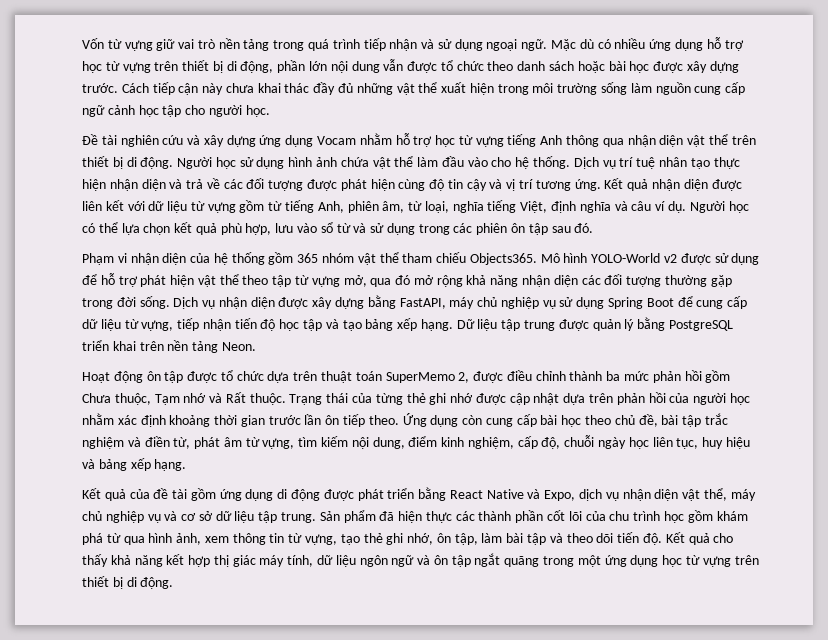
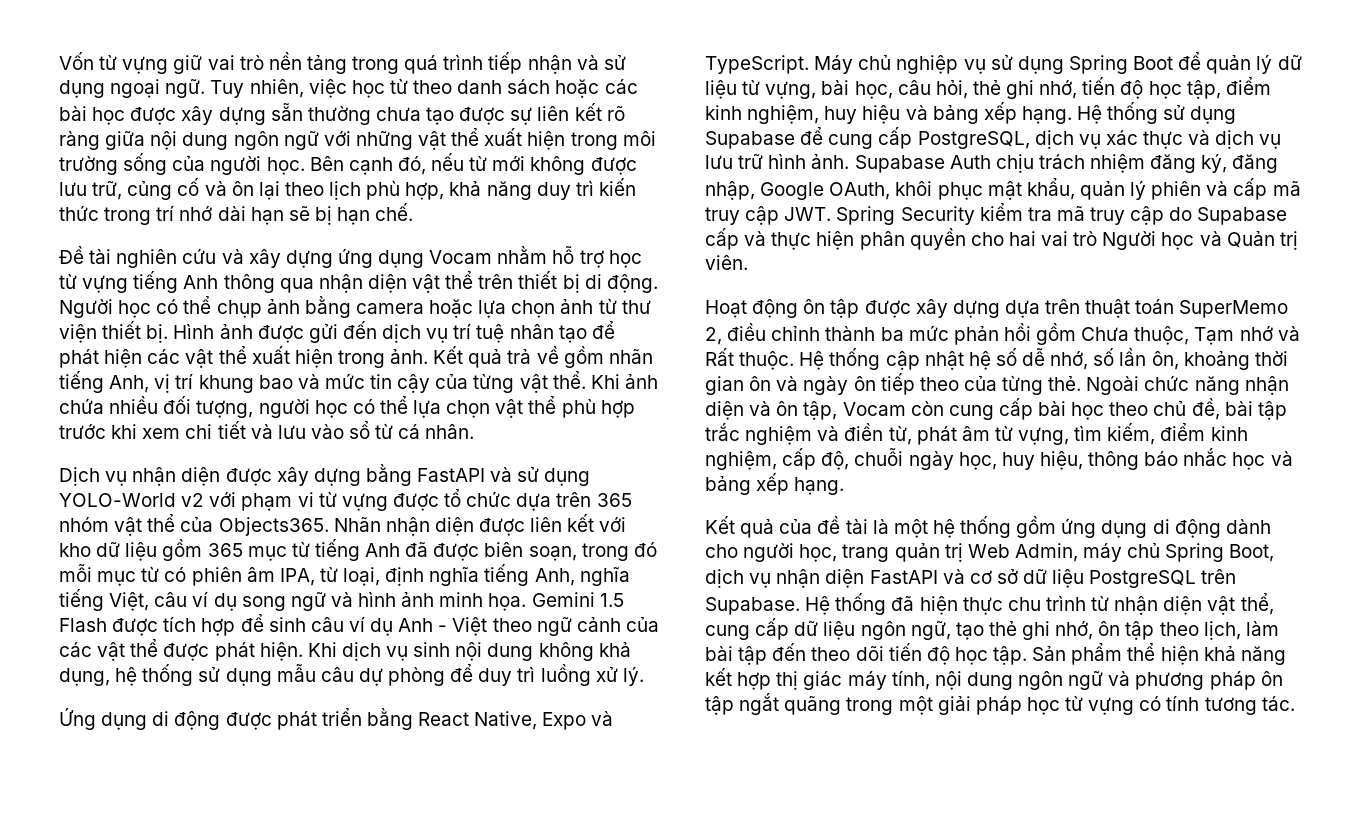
- Mặc dù có nhiều ứng dụng hỗ trợ học từ vựng trên thiết bị di động, phần lớn nội dung vẫn được tổ chức theo danh sách hoặc bài học được xây dựng trước. Cách tiếp cận này chưa khai thác đầy đủ những vật thể xuất hiện trong môi trường sống làm nguồn cung cấp ngữ cảnh học tập cho người học.
+ Tuy nhiên, việc học từ theo danh sách hoặc các bài học được xây dựng sẵn thường chưa tạo được sự liên kết rõ ràng giữa nội dung ngôn ngữ với những vật thể xuất hiện trong môi trường sống của người học. Bên cạnh đó, nếu từ mới không được lưu trữ, củng cố và ôn lại theo lịch phù hợp, khả năng duy trì kiến thức trong trí nhớ dài hạn sẽ bị hạn chế.
- Người học sử dụng hình ảnh chứa vật thể làm đầu vào cho hệ thống. Dịch vụ trí tuệ nhân tạo thực hiện nhận diện và trả về các đối tượng được phát hiện cùng độ tin cậy và vị trí tương ứng. Kết quả nhận diện được liên kết với dữ liệu từ vựng gồm từ tiếng Anh, phiên âm, từ loại, nghĩa tiếng Việt, định nghĩa và câu ví dụ. Người học có thể lựa chọn kết quả phù hợp, lưu vào sổ từ và sử dụng trong các phiên ôn tập sau đó.
- Phạm vi nhận diện của hệ thống gồm 365 nhóm vật thể tham chiếu Objects365. Mô hình YOLO-World v2 được sử dụng để hỗ trợ phát hiện vật thể theo tập từ vựng mở, qua đó mở rộng khả năng nhận diện các đối tượng thường gặp trong đời sống. Dịch vụ nhận diện được xây dựng bằng FastAPI, máy chủ nghiệp vụ sử dụng Spring Boot để cung cấp dữ liệu từ vựng, tiếp nhận tiến độ học tập và tạo bảng xếp hạng. Dữ liệu tập trung được quản lý bằng PostgreSQL triển khai trên nền tảng Neon.
+ Người học có thể chụp ảnh bằng camera hoặc lựa chọn ảnh từ thư viện thiết bị. Hình ảnh được gửi đến dịch vụ trí tuệ nhân tạo để phát hiện các vật thể xuất hiện trong ảnh. Kết quả trả về gồm nhãn tiếng Anh, vị trí khung bao và mức tin cậy của từng vật thể. Khi ảnh chứa nhiều đối tượng, người học có thể lựa chọn vật thể phù hợp trước khi xem chi tiết và lưu vào sổ từ cá nhân.
+ Dịch vụ nhận diện được xây dựng bằng FastAPI và sử dụng YOLO-World v2 với phạm vi từ vựng được tổ chức dựa trên 365 nhóm vật thể của Objects365. Nhãn nhận diện được liên kết với kho dữ liệu gồm 365 mục từ tiếng Anh đã được biên soạn, trong đó mỗi mục từ có phiên âm IPA, từ loại, định nghĩa tiếng Anh, nghĩa tiếng Việt, câu ví dụ song ngữ và hình ảnh minh họa. Gemini 1.5 Flash được tích hợp để sinh câu ví dụ Anh - Việt theo ngữ cảnh của các vật thể được phát hiện. Khi dịch vụ sinh nội dung không khả dụng, hệ thống sử dụng mẫu câu dự phòng để duy trì luồng xử lý.
+ Ứng dụng di động được phát triển bằng React Native, Expo và TypeScript. Máy chủ nghiệp vụ sử dụng Spring Boot để quản lý dữ liệu từ vựng, bài học, câu hỏi, thẻ ghi nhớ, tiến độ học tập, điểm kinh nghiệm, huy hiệu và bảng xếp hạng. Hệ thống sử dụng Supabase để cung cấp PostgreSQL, dịch vụ xác thực và dịch vụ lưu trữ hình ảnh. Supabase Auth chịu trách nhiệm đăng ký, đăng nhập, Google OAuth, khôi phục mật khẩu, quản lý phiên và cấp mã truy cập JWT. Spring Security kiểm tra mã truy cập do Supabase cấp và thực hiện phân quyền cho hai vai trò Người học và Quản trị viên.
- Hoạt động ôn tập được tổ chức dựa trên thuật toán SuperMemo 2, được điều chỉnh thành ba mức phản hồi gồm Chưa thuộc, Tạm nhớ và Rất thuộc.
+ Hoạt động ôn tập được xây dựng dựa trên thuật toán SuperMemo 2, điều chỉnh thành ba mức phản hồi gồm Chưa thuộc, Tạm nhớ và Rất thuộc.
- Trạng thái của từng thẻ ghi nhớ được cập nhật dựa trên phản hồi của người học nhằm xác định khoảng thời gian trước lần ôn tiếp theo. Ứng dụng còn cung cấp bài học theo chủ đề, bài tập trắc nghiệm và điền từ, phát âm từ vựng, tìm kiếm nội dung, điểm kinh nghiệm, cấp độ, chuỗi ngày học liên tục, huy hiệu và bảng xếp hạng.
+ Hệ thống cập nhật hệ số dễ nhớ, số lần ôn, khoảng thời gian ôn và ngày ôn tiếp theo của từng thẻ. Ngoài chức năng nhận diện và ôn tập, Vocam còn cung cấp bài học theo chủ đề, bài tập trắc nghiệm và điền từ, phát âm từ vựng, tìm kiếm, điểm kinh nghiệm, cấp độ, chuỗi ngày học, huy hiệu, thông báo nhắc học và bảng xếp hạng.
- Kết quả của đề tài gồm ứng dụng di động được phát triển bằng React Native và Expo, dịch vụ nhận diện vật thể, máy chủ nghiệp vụ và cơ sở dữ liệu tập trung. Sản phẩm đã hiện thực các thành phần cốt lõi của chu trình học gồm khám phá từ qua hình ảnh, xem thông tin từ vựng, tạo thẻ ghi nhớ, ôn tập, làm bài tập và theo dõi tiến độ. Kết quả cho thấy khả năng kết hợp thị giác máy tính, dữ liệu ngôn ngữ và ôn tập ngắt quãng trong một ứng dụng học từ vựng trên thiết bị di động.
+ Kết quả của đề tài là một hệ thống gồm ứng dụng di động dành cho người học, trang quản trị Web Admin, máy chủ Spring Boot, dịch vụ nhận diện FastAPI và cơ sở dữ liệu PostgreSQL trên Supabase. Hệ thống đã hiện thực chu trình từ nhận diện vật thể, cung cấp dữ liệu ngôn ngữ, tạo thẻ ghi nhớ, ôn tập theo lịch, làm bài tập đến theo dõi tiến độ học tập. Sản phẩm thể hiện khả năng kết hợp thị giác máy tính, nội dung ngôn ngữ và phương pháp ôn tập ngắt quãng trong một giải pháp học từ vựng có tính tương tác.

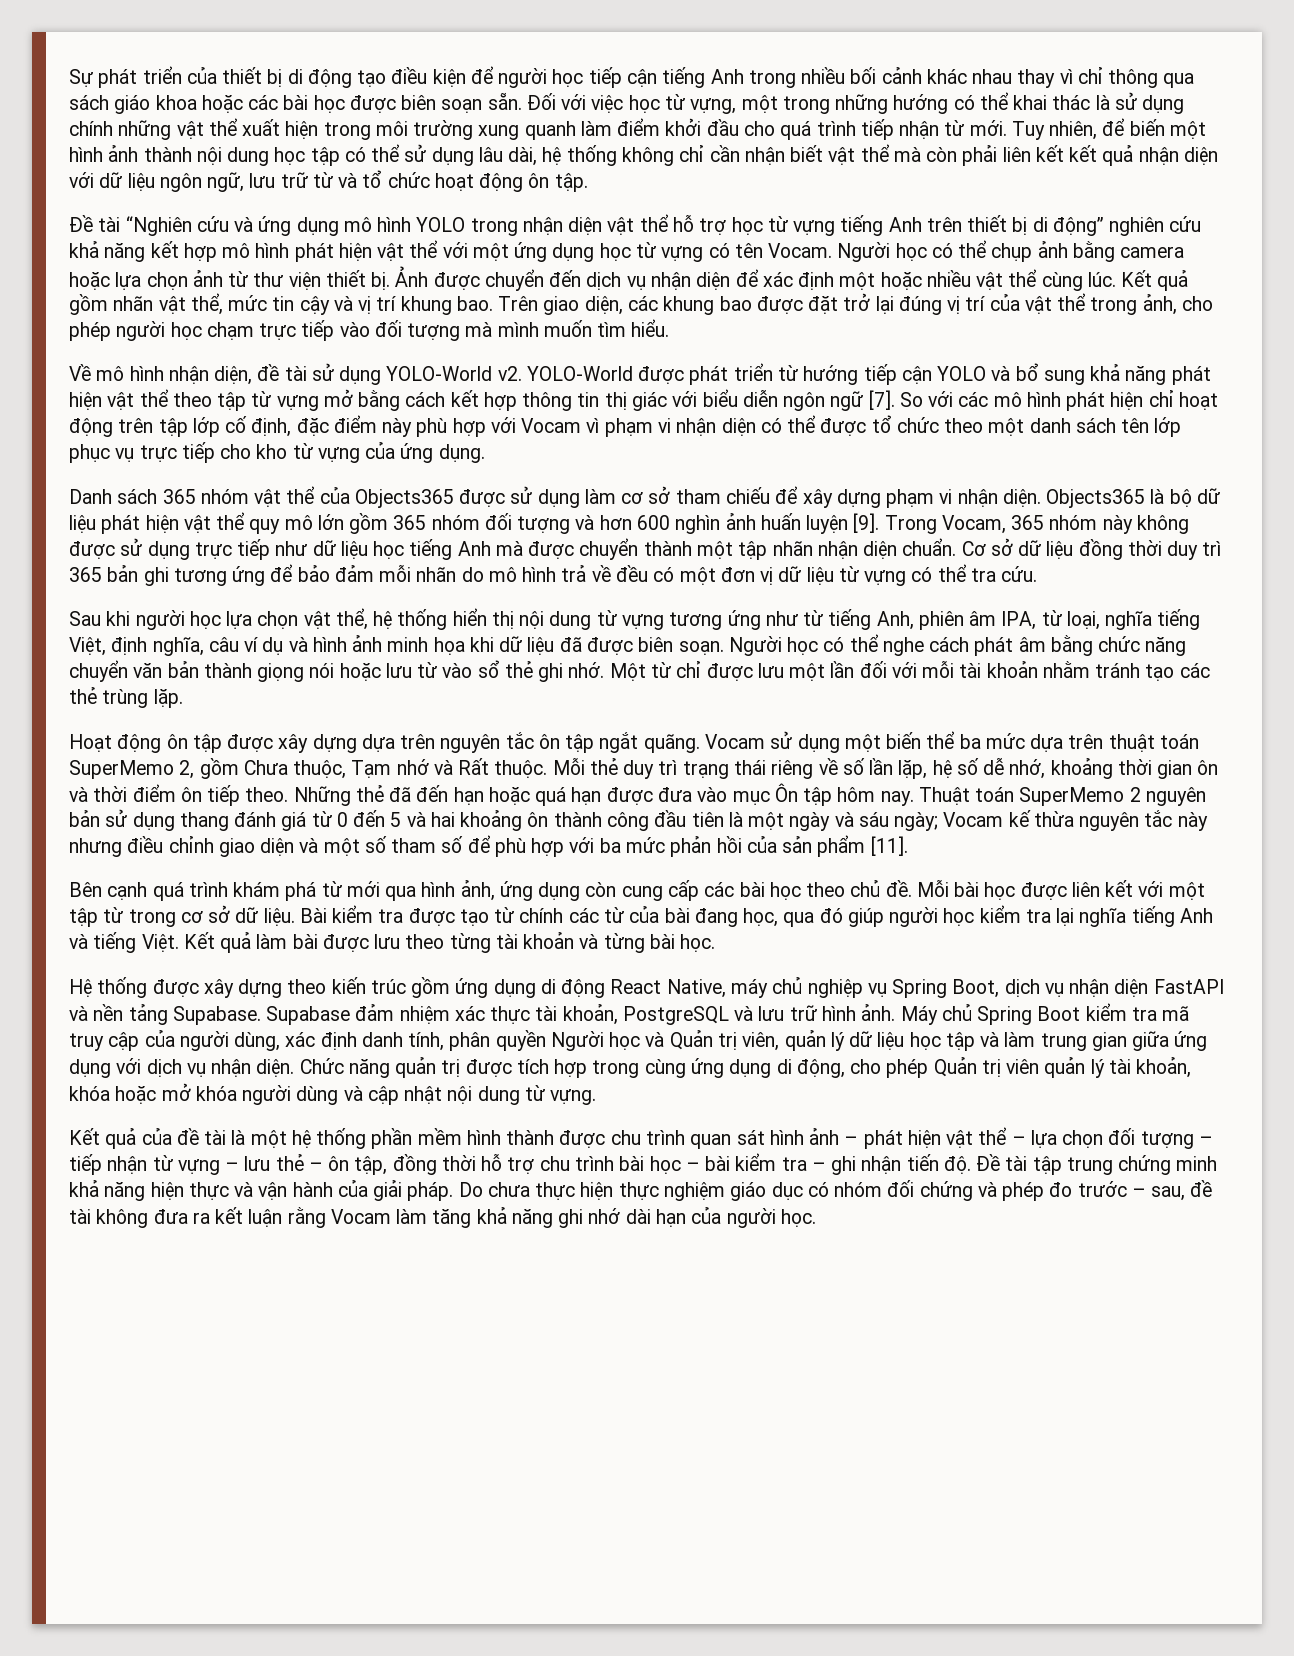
- Vốn từ vựng giữ vai trò nền tảng trong quá trình tiếp nhận và sử dụng ngoại ngữ. Tuy nhiên, việc học từ theo danh sách hoặc các bài học được xây dựng sẵn thường chưa tạo được sự liên kết rõ ràng giữa nội dung ngôn ngữ với những vật thể xuất hiện trong môi trường sống của người học. Bên cạnh đó, nếu từ mới không được lưu trữ, củng cố và ôn lại theo lịch phù hợp, khả năng duy trì kiến thức trong trí nhớ dài hạn sẽ bị hạn chế.
- Đề tài nghiên cứu và xây dựng ứng dụng Vocam nhằm hỗ trợ học từ vựng tiếng Anh thông qua nhận diện vật thể trên thiết bị di động.
+ Sự phát triển của thiết bị di động tạo điều kiện để người học tiếp cận tiếng Anh trong nhiều bối cảnh khác nhau thay vì chỉ thông qua sách giáo khoa hoặc các bài học được biên soạn sẵn. Đối với việc học từ vựng, một trong những hướng có thể khai thác là sử dụng chính những vật thể xuất hiện trong môi trường xung quanh làm điểm khởi đầu cho quá trình tiếp nhận từ mới. Tuy nhiên, để biến một hình ảnh thành nội dung học tập có thể sử dụng lâu dài, hệ thống không chỉ cần nhận biết vật thể mà còn phải liên kết kết quả nhận diện với dữ liệu ngôn ngữ, lưu trữ từ và tổ chức hoạt động ôn tập.
+ Đề tài “Nghiên cứu và ứng dụng mô hình YOLO trong nhận diện vật thể hỗ trợ học từ vựng tiếng Anh trên thiết bị di động” nghiên cứu khả năng kết hợp mô hình phát hiện vật thể với một ứng dụng học từ vựng có tên Vocam.
- Hình ảnh được gửi đến dịch vụ trí tuệ nhân tạo để phát hiện các vật thể xuất hiện trong ảnh. Kết quả trả về gồm nhãn tiếng Anh, vị trí khung bao và mức tin cậy của từng vật thể. Khi ảnh chứa nhiều đối tượng, người học có thể lựa chọn vật thể phù hợp trước khi xem chi tiết và lưu vào sổ từ cá nhân.
- Dịch vụ nhận diện được xây dựng bằng FastAPI và sử dụng YOLO-World v2 với phạm vi từ vựng được tổ chức dựa trên 365 nhóm vật thể của Objects365. Nhãn nhận diện được liên kết với kho dữ liệu gồm 365 mục từ tiếng Anh đã được biên soạn, trong đó mỗi mục từ có phiên âm IPA, từ loại, định nghĩa tiếng Anh, nghĩa tiếng Việt, câu ví dụ song ngữ và hình ảnh minh họa. Gemini 1.5 Flash được tích hợp để sinh câu ví dụ Anh - Việt theo ngữ cảnh của các vật thể được phát hiện. Khi dịch vụ sinh nội dung không khả dụng, hệ thống sử dụng mẫu câu dự phòng để duy trì luồng xử lý.
- Ứng dụng di động được phát triển bằng React Native, Expo và TypeScript. Máy chủ nghiệp vụ sử dụng Spring Boot để quản lý dữ liệu từ vựng, bài học, câu hỏi, thẻ ghi nhớ, tiến độ học tập, điểm kinh nghiệm, huy hiệu và bảng xếp hạng. Hệ thống sử dụng Supabase để cung cấp PostgreSQL, dịch vụ xác thực và dịch vụ lưu trữ hình ảnh. Supabase Auth chịu trách nhiệm đăng ký, đăng nhập, Google OAuth, khôi phục mật khẩu, quản lý phiên và cấp mã truy cập JWT. Spring Security kiểm tra mã truy cập do Supabase cấp và thực hiện phân quyền cho hai vai trò Người học và Quản trị viên.
+ Ảnh được chuyển đến dịch vụ nhận diện để xác định một hoặc nhiều vật thể cùng lúc. Kết quả gồm nhãn vật thể, mức tin cậy và vị trí khung bao. Trên giao diện, các khung bao được đặt trở lại đúng vị trí của vật thể trong ảnh, cho phép người học chạm trực tiếp vào đối tượng mà mình muốn tìm hiểu.
+ Về mô hình nhận diện, đề tài sử dụng YOLO-World v2. YOLO-World được phát triển từ hướng tiếp cận YOLO và bổ sung khả năng phát hiện vật thể theo tập từ vựng mở bằng cách kết hợp thông tin thị giác với biểu diễn ngôn ngữ [7]. So với các mô hình phát hiện chỉ hoạt động trên tập lớp cố định, đặc điểm này phù hợp với Vocam vì phạm vi nhận diện có thể được tổ chức theo một danh sách tên lớp phục vụ trực tiếp cho kho từ vựng của ứng dụng.
+ Danh sách 365 nhóm vật thể của Objects365 được sử dụng làm cơ sở tham chiếu để xây dựng phạm vi nhận diện. Objects365 là bộ dữ liệu phát hiện vật thể quy mô lớn gồm 365 nhóm đối tượng và hơn 600 nghìn ảnh huấn luyện [9]. Trong Vocam, 365 nhóm này không được sử dụng trực tiếp như dữ liệu học tiếng Anh mà được chuyển thành một tập nhãn nhận diện chuẩn. Cơ sở dữ liệu đồng thời duy trì 365 bản ghi tương ứng để bảo đảm mỗi nhãn do mô hình trả về đều có một đơn vị dữ liệu từ vựng có thể tra cứu.
+ Sau khi người học lựa chọn vật thể, hệ thống hiển thị nội dung từ vựng tương ứng như từ tiếng Anh, phiên âm IPA, từ loại, nghĩa tiếng Việt, định nghĩa, câu ví dụ và hình ảnh minh họa khi dữ liệu đã được biên soạn. Người học có thể nghe cách phát âm bằng chức năng chuyển văn bản thành giọng nói hoặc lưu từ vào sổ thẻ ghi nhớ. Một từ chỉ được lưu một lần đối với mỗi tài khoản nhằm tránh tạo các thẻ trùng lặp.
- Hoạt động ôn tập được xây dựng dựa trên thuật toán SuperMemo 2, điều chỉnh thành ba mức phản hồi gồm Chưa thuộc, Tạm nhớ và Rất thuộc.
+ Hoạt động ôn tập được xây dựng dựa trên nguyên tắc ôn tập ngắt quãng. Vocam sử dụng một biến thể ba mức dựa trên thuật toán SuperMemo 2, gồm Chưa thuộc, Tạm nhớ và Rất thuộc.
- Hệ thống cập nhật hệ số dễ nhớ, số lần ôn, khoảng thời gian ôn và ngày ôn tiếp theo của từng thẻ. Ngoài chức năng nhận diện và ôn tập, Vocam còn cung cấp bài học theo chủ đề, bài tập trắc nghiệm và điền từ, phát âm từ vựng, tìm kiếm, điểm kinh nghiệm, cấp độ, chuỗi ngày học, huy hiệu, thông báo nhắc học và bảng xếp hạng.
+ Mỗi thẻ duy trì trạng thái riêng về số lần lặp, hệ số dễ nhớ, khoảng thời gian ôn và thời điểm ôn tiếp theo. Những thẻ đã đến hạn hoặc quá hạn được đưa vào mục Ôn tập hôm nay. Thuật toán SuperMemo 2 nguyên bản sử dụng thang đánh giá từ 0 đến 5 và hai khoảng ôn thành công đầu tiên là một ngày và sáu ngày; Vocam kế thừa nguyên tắc này nhưng điều chỉnh giao diện và một số tham số để phù hợp với ba mức phản hồi của sản phẩm [11].
+ Bên cạnh quá trình khám phá từ mới qua hình ảnh, ứng dụng còn cung cấp các bài học theo chủ đề. Mỗi bài học được liên kết với một tập từ trong cơ sở dữ liệu. Bài kiểm tra được tạo từ chính các từ của bài đang học, qua đó giúp người học kiểm tra lại nghĩa tiếng Anh và tiếng Việt. Kết quả làm bài được lưu theo từng tài khoản và từng bài học.
+ Hệ thống được xây dựng theo kiến trúc gồm ứng dụng di động React Native, máy chủ nghiệp vụ Spring Boot, dịch vụ nhận diện FastAPI và nền tảng Supabase. Supabase đảm nhiệm xác thực tài khoản, PostgreSQL và lưu trữ hình ảnh. Máy chủ Spring Boot kiểm tra mã truy cập của người dùng, xác định danh tính, phân quyền Người học và Quản trị viên, quản lý dữ liệu học tập và làm trung gian giữa ứng dụng với dịch vụ nhận diện. Chức năng quản trị được tích hợp trong cùng ứng dụng di động, cho phép Quản trị viên quản lý tài khoản, khóa hoặc mở khóa người dùng và cập nhật nội dung từ vựng.
- Kết quả của đề tài là một hệ thống gồm ứng dụng di động dành cho người học, trang quản trị Web Admin, máy chủ Spring Boot, dịch vụ nhận diện FastAPI và cơ sở dữ liệu PostgreSQL trên Supabase. Hệ thống đã hiện thực chu trình từ nhận diện vật thể, cung cấp dữ liệu ngôn ngữ, tạo thẻ ghi nhớ, ôn tập theo lịch, làm bài tập đến theo dõi tiến độ học tập. Sản phẩm thể hiện khả năng kết hợp thị giác máy tính, nội dung ngôn ngữ và phương pháp ôn tập ngắt quãng trong một giải pháp học từ vựng có tính tương tác.
+ Kết quả của đề tài là một hệ thống phần mềm hình thành được chu trình quan sát hình ảnh – phát hiện vật thể – lựa chọn đối tượng – tiếp nhận từ vựng – lưu thẻ – ôn tập, đồng thời hỗ trợ chu trình bài học – bài kiểm tra – ghi nhận tiến độ. Đề tài tập trung chứng minh khả năng hiện thực và vận hành của giải pháp. Do chưa thực hiện thực nghiệm giáo dục có nhóm đối chứng và phép đo trước – sau, đề tài không đưa ra kết luận rằng Vocam làm tăng khả năng ghi nhớ dài hạn của người học.

